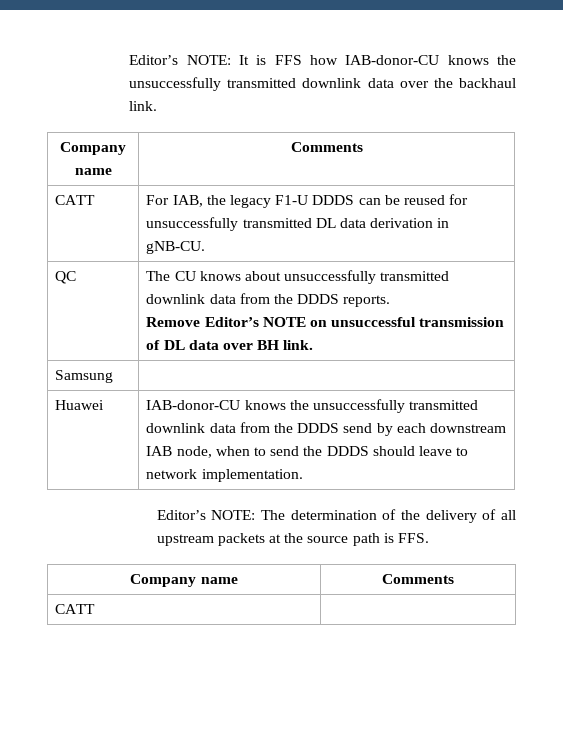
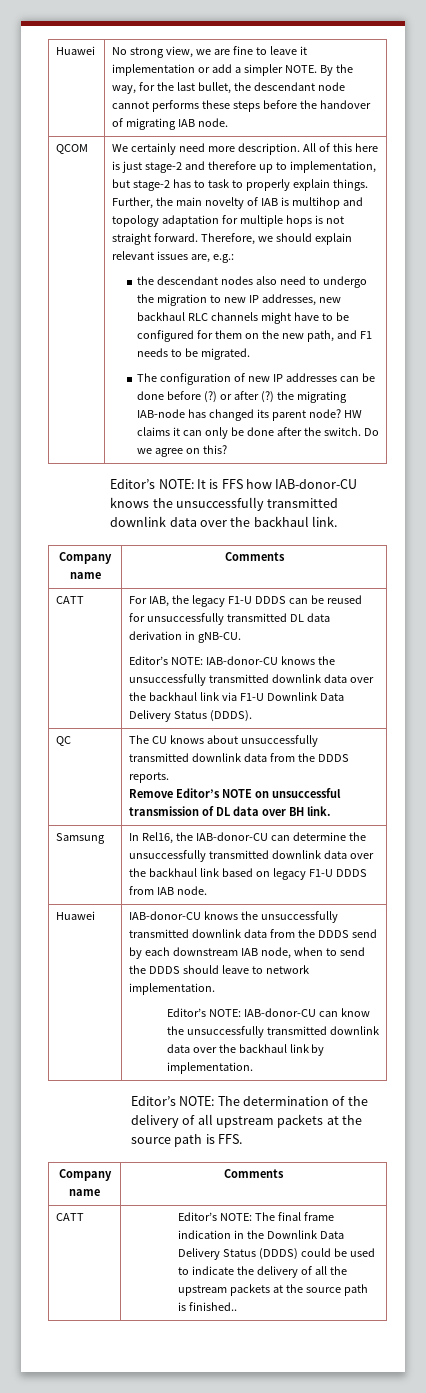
+ Huawei | No strong view, we are fine to leave it implementation or add a simpler NOTE. By the way, for the last bullet, the descendant node cannot performs these steps before the handover of migrating IAB node.
+ QCOM | We certainly need more description. All of this here is just stage-2 and therefore up to implementation, but stage-2 has to task to properly explain things. Further, the main novelty of IAB is multihop and topology adaptation for multiple hops is not straight forward. Therefore, we should explain relevant issues are, e.g.:
+ the descendant nodes also need to undergo the migration to new IP addresses, new backhaul RLC channels might have to be configured for them on the new path, and F1 needs to be migrated.
+ The configuration of new IP addresses can be done before (?) or after (?) the migrating IAB-node has changed its parent node? HW claims it can only be done after the switch. Do we agree on this?
  CATT | For IAB, the legacy F1-U DDDS can be reused for unsuccessfully transmitted DL data derivation in gNB-CU.
+ Editor’s NOTE: IAB-donor-CU knows the unsuccessfully transmitted downlink data over the backhaul link via F1-U Downlink Data Delivery Status (DDDS).
- Samsung |
+ Samsung | In Rel16, the IAB-donor-CU can determine the unsuccessfully transmitted downlink data over the backhaul link based on legacy F1-U DDDS from IAB node.
+ Editor’s NOTE: IAB-donor-CU can know the unsuccessfully transmitted downlink data over the backhaul link by implementation.
  Editor’s NOTE: The determination of the delivery of all upstream packets at the source path is FFS.
  Company name | Comments
- CATT |
+ CATT | Editor’s NOTE: The final frame indication in the Downlink Data Delivery Status (DDDS) could be used to indicate the delivery of all the upstream packets at the source path is finished..

